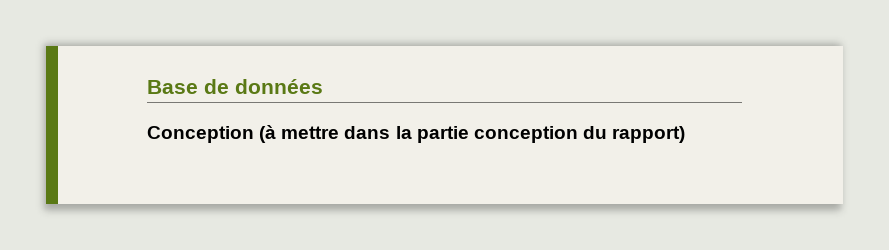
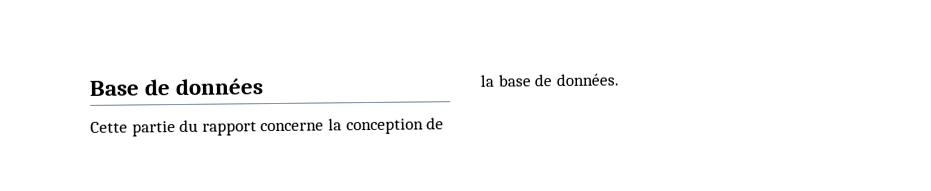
- Conception (à mettre dans la partie conception du rapport)
+ Cette partie du rapport concerne la conception de la base de données.

